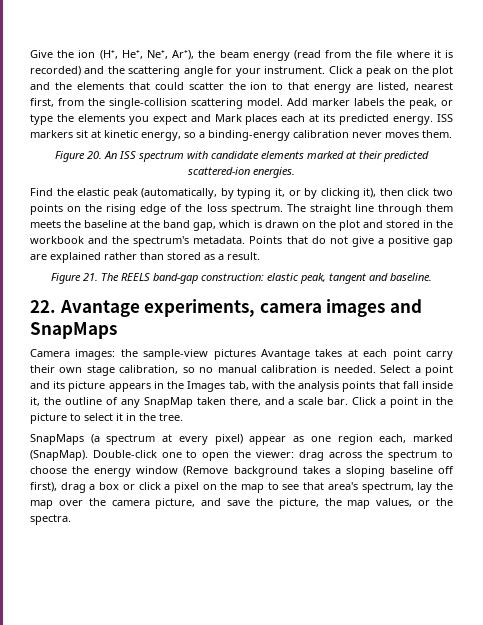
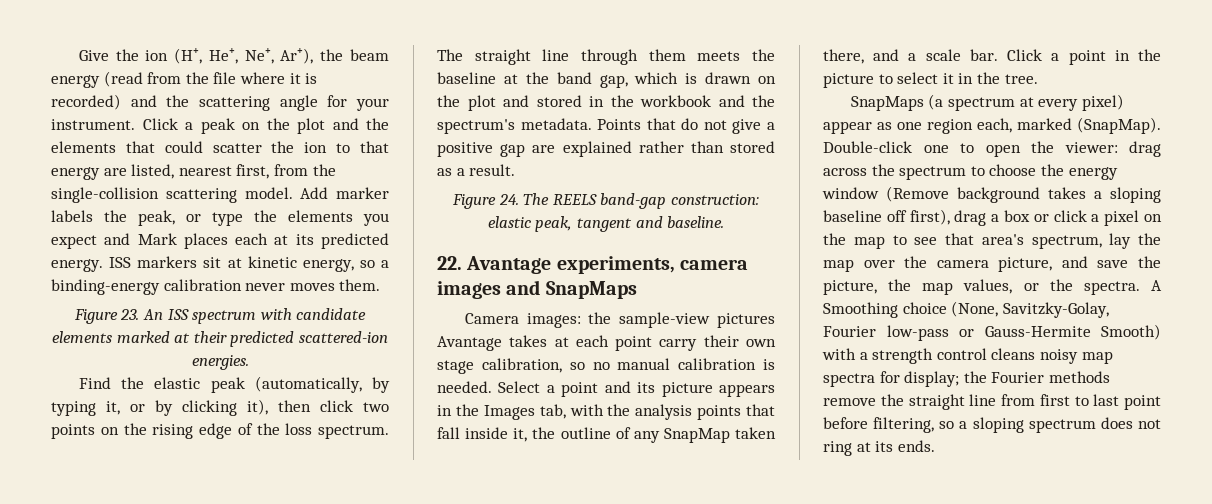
- Figure 20. An ISS spectrum with candidate elements marked at their predicted scattered-ion energies.
+ Figure 23. An ISS spectrum with candidate elements marked at their predicted scattered-ion energies.
- Figure 21. The REELS band-gap construction: elastic peak, tangent and baseline.
+ Figure 24. The REELS band-gap construction: elastic peak, tangent and baseline.
+ A Smoothing choice (None, Savitzky-Golay, Fourier low-pass or Gauss-Hermite Smooth) with a strength control cleans noisy map spectra for display; the Fourier methods remove the straight line from first to last point before filtering, so a sloping spectrum does not ring at its ends.

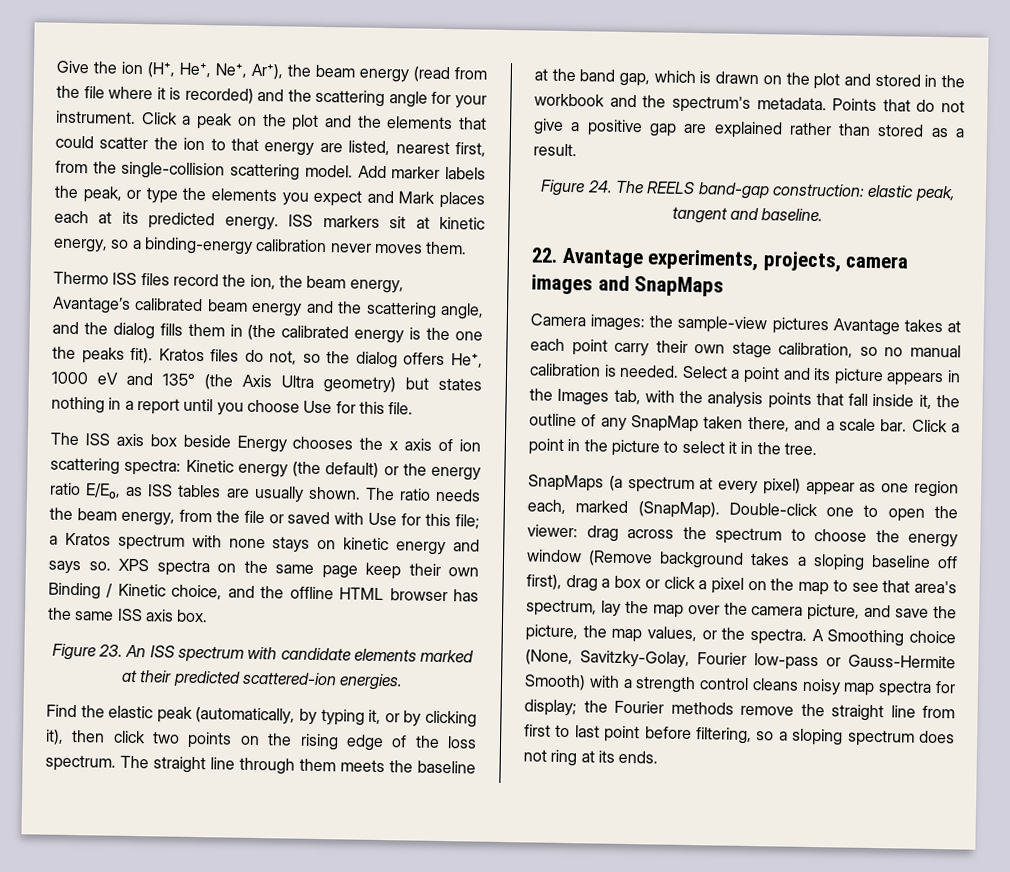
+ Thermo ISS files record the ion, the beam energy, Avantage’s calibrated beam energy and the scattering angle, and the dialog fills them in (the calibrated energy is the one the peaks fit). Kratos files do not, so the dialog offers He⁺, 1000 eV and 135° (the Axis Ultra geometry) but states nothing in a report until you choose Use for this file.
+ The ISS axis box beside Energy chooses the x axis of ion scattering spectra: Kinetic energy (the default) or the energy ratio E/E₀, as ISS tables are usually shown. The ratio needs the beam energy, from the file or saved with Use for this file; a Kratos spectrum with none stays on kinetic energy and says so. XPS spectra on the same page keep their own Binding / Kinetic choice, and the offline HTML browser has the same ISS axis box.
- 22. Avantage experiments, camera images and SnapMaps
+ 22. Avantage experiments, projects, camera images and SnapMaps

